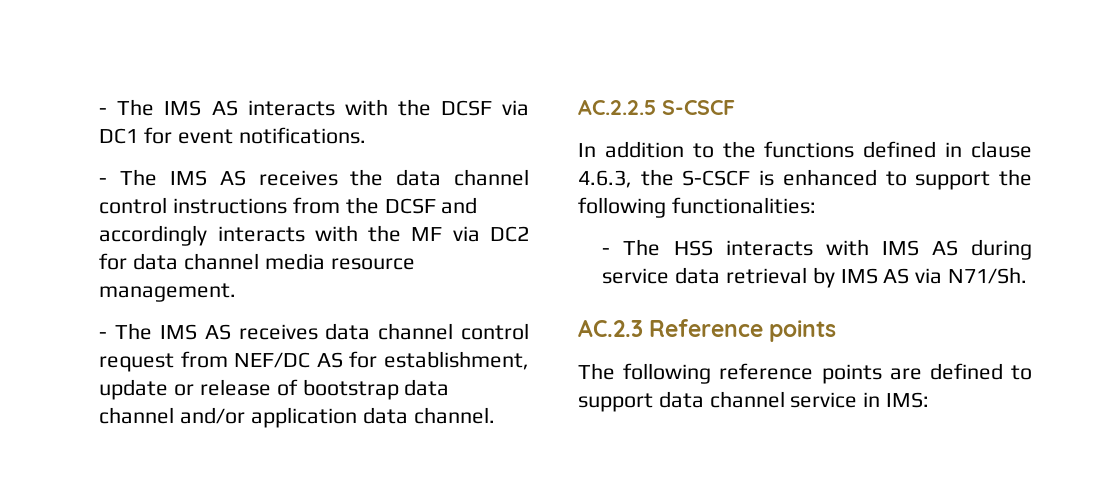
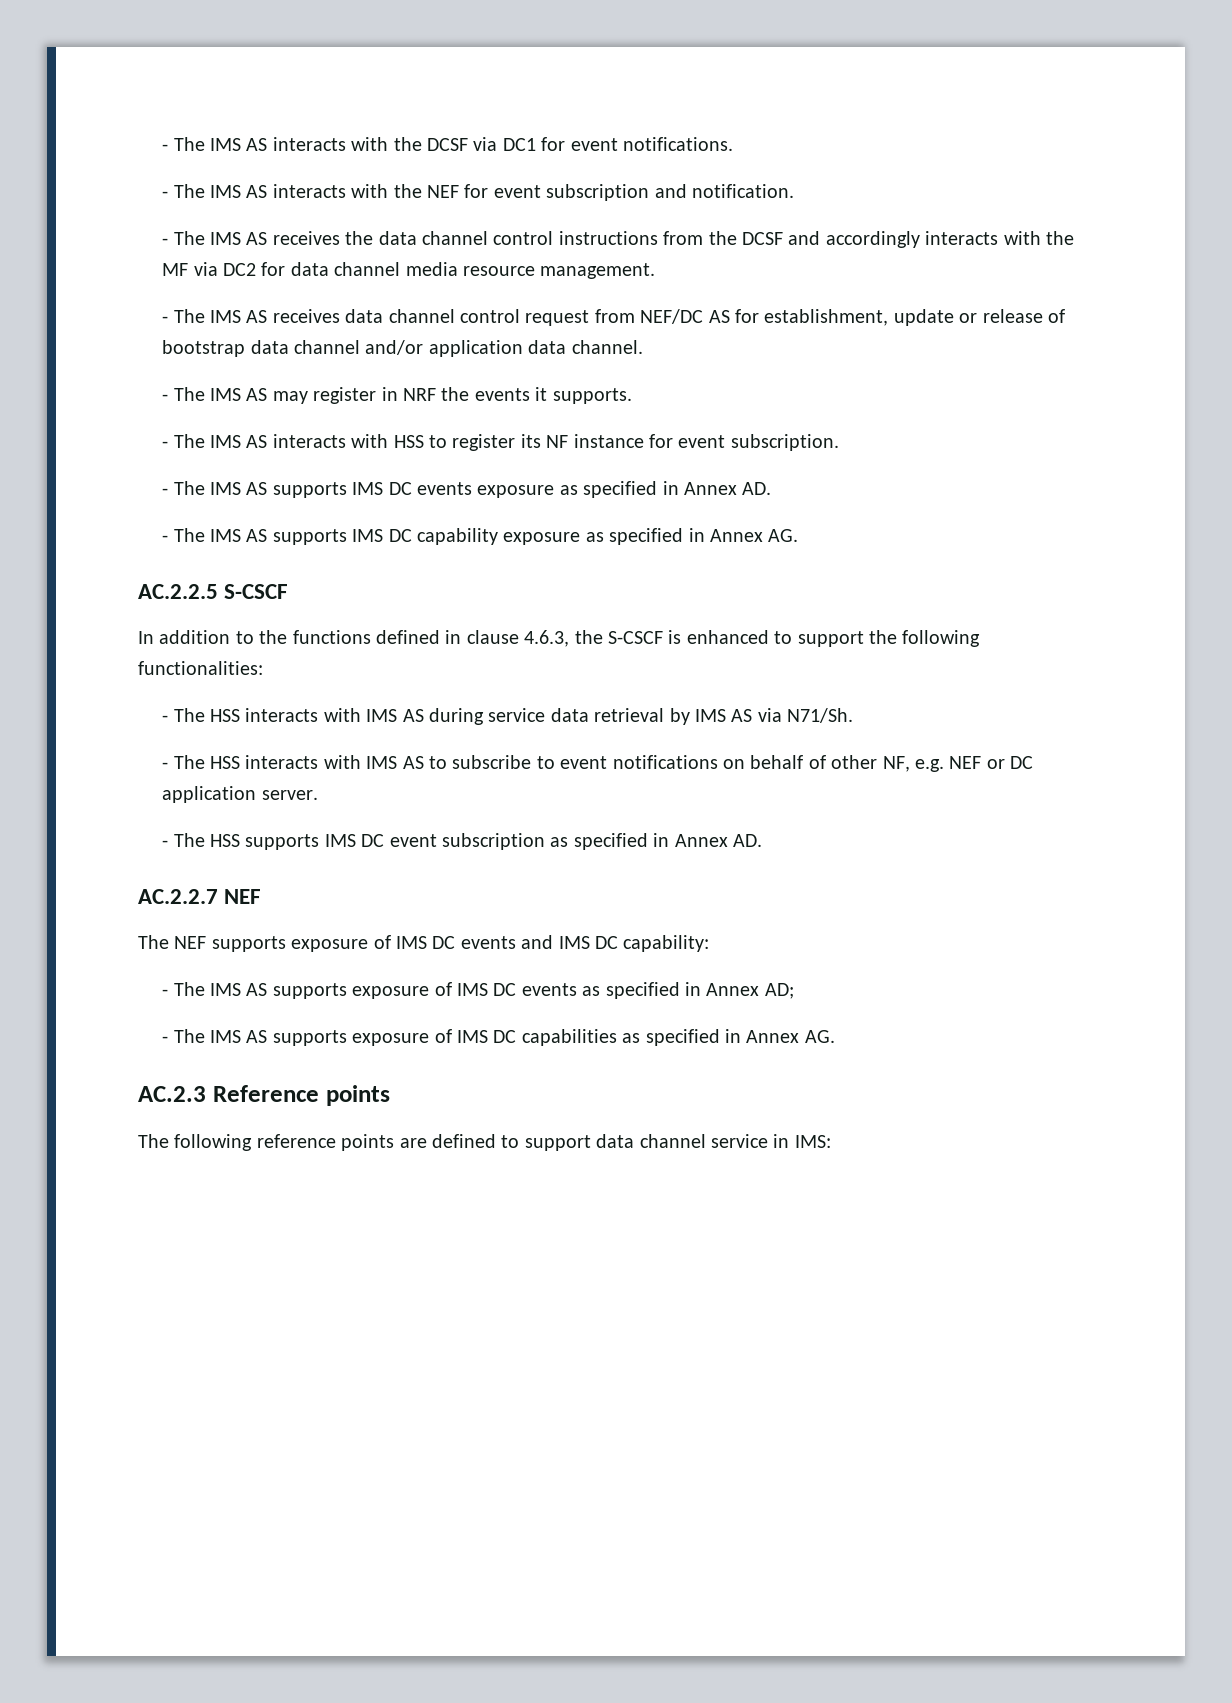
+ - The IMS AS interacts with the NEF for event subscription and notification.
+ - The IMS AS may register in NRF the events it supports.
+ - The IMS AS interacts with HSS to register its NF instance for event subscription.
+ - The IMS AS supports IMS DC events exposure as specified in Annex AD.
+ - The IMS AS supports IMS DC capability exposure as specified in Annex AG.
+ - The HSS interacts with IMS AS to subscribe to event notifications on behalf of other NF, e.g. NEF or DC application server.
+ - The HSS supports IMS DC event subscription as specified in Annex AD.
+ AC.2.2.7 NEF
+ The NEF supports exposure of IMS DC events and IMS DC capability:
+ - The IMS AS supports exposure of IMS DC events as specified in Annex AD;
+ - The IMS AS supports exposure of IMS DC capabilities as specified in Annex AG.

